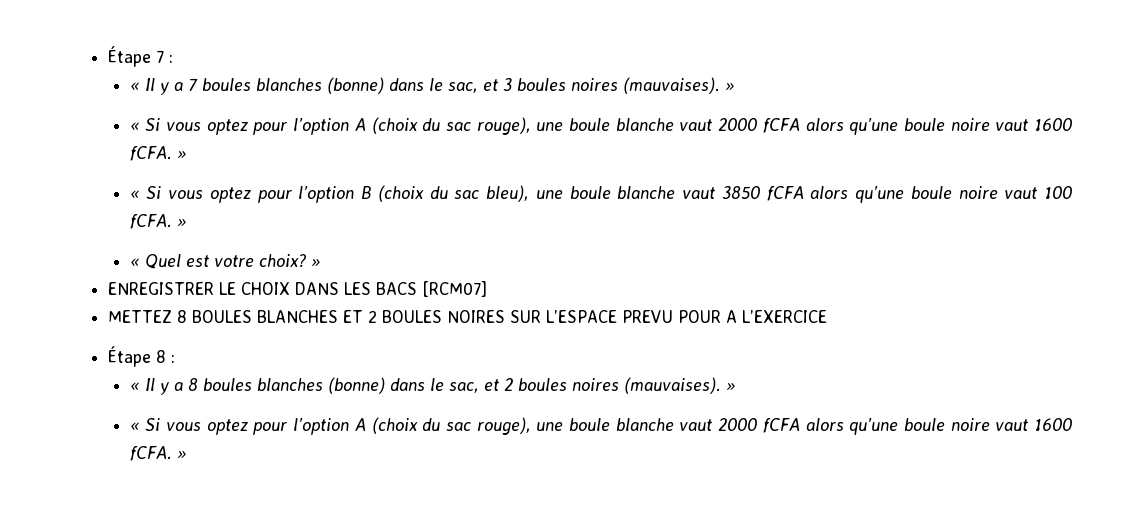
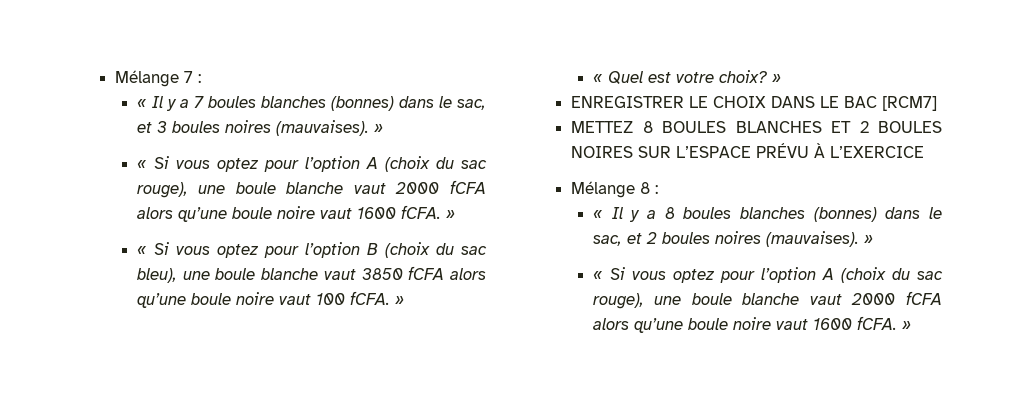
- Étape 7 :
+ Mélange 7 :
- « Il y a 7 boules blanches (bonne) dans le sac, et 3 boules noires (mauvaises). »
+ « Il y a 7 boules blanches (bonnes) dans le sac, et 3 boules noires (mauvaises). »
- ENREGISTRER LE CHOIX DANS LES BACS [RCM07]
+ ENREGISTRER LE CHOIX DANS LE BAC [RCM7]
- METTEZ 8 BOULES BLANCHES ET 2 BOULES NOIRES SUR L’ESPACE PREVU POUR A L’EXERCICE
+ METTEZ 8 BOULES BLANCHES ET 2 BOULES NOIRES SUR L’ESPACE PRÉVU À L’EXERCICE
- Étape 8 :
+ Mélange 8 :
- « Il y a 8 boules blanches (bonne) dans le sac, et 2 boules noires (mauvaises). »
+ « Il y a 8 boules blanches (bonnes) dans le sac, et 2 boules noires (mauvaises). »

